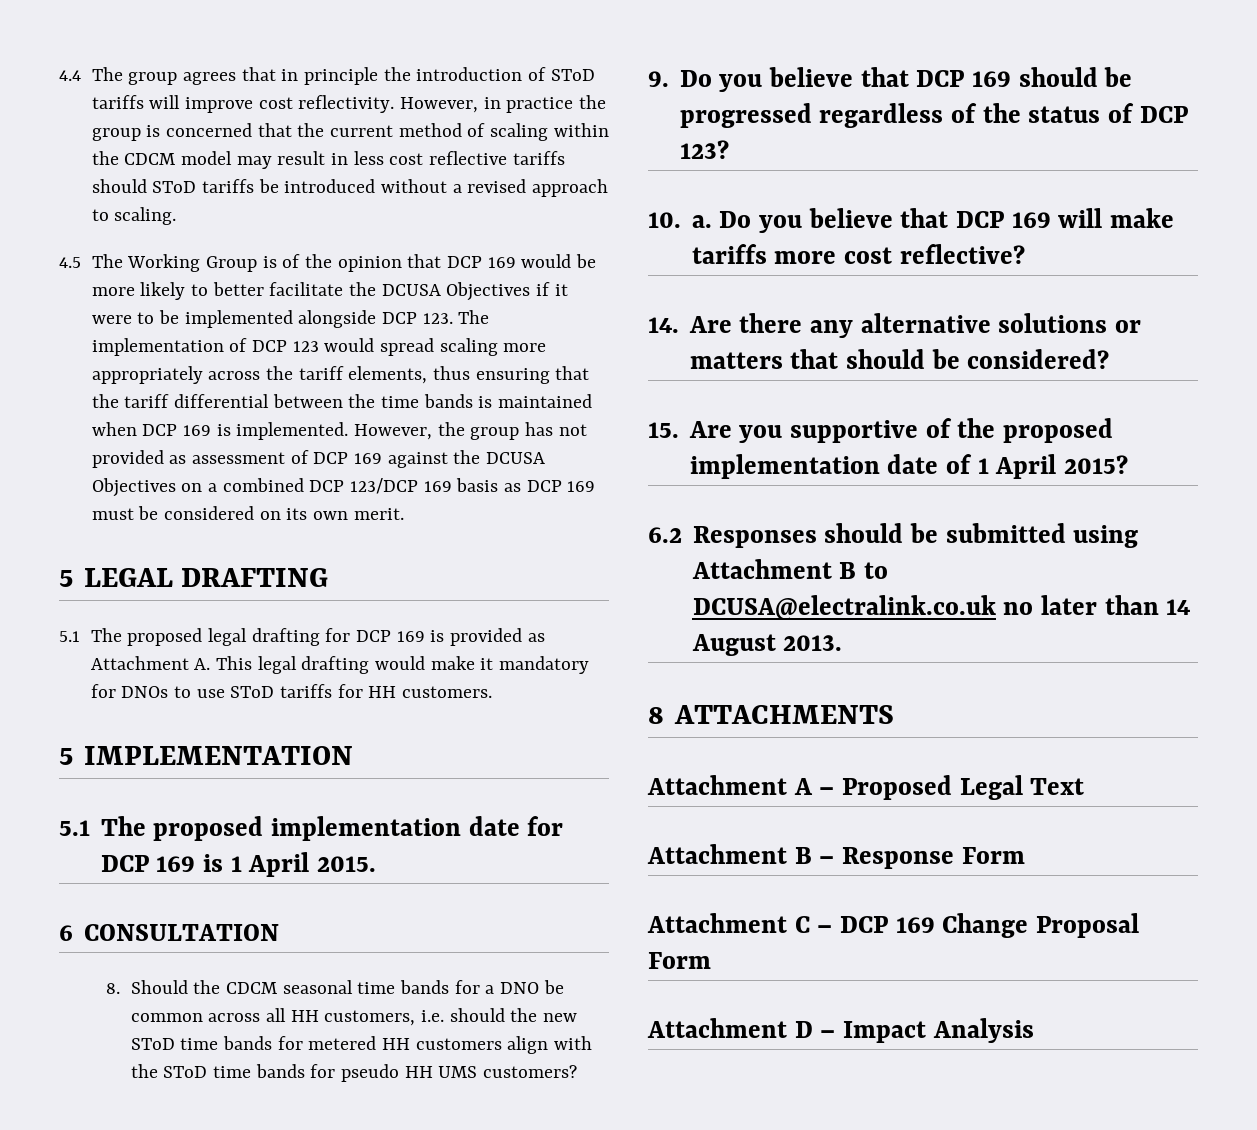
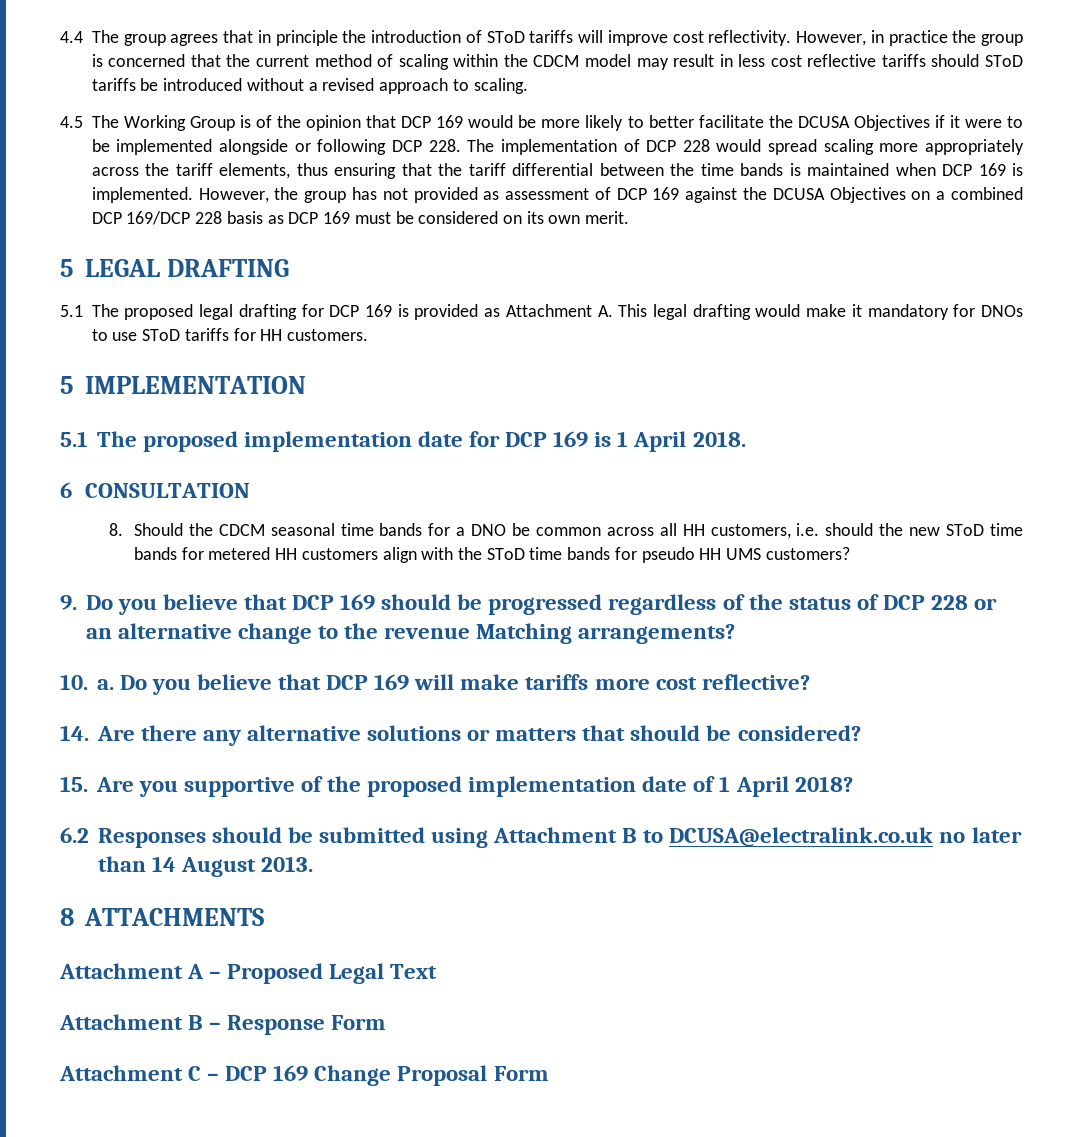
- 4.5 The Working Group is of the opinion that DCP 169 would be more likely to better facilitate the DCUSA Objectives if it were to be implemented alongside DCP 123. The implementation of DCP 123 would spread scaling more appropriately across the tariff elements, thus ensuring that the tariff differential between the time bands is maintained when DCP 169 is implemented.
+ 4.5 The Working Group is of the opinion that DCP 169 would be more likely to better facilitate the DCUSA Objectives if it were to be implemented alongside or following DCP 228. The implementation of DCP 228 would spread scaling more appropriately across the tariff elements, thus ensuring that the tariff differential between the time bands is maintained when DCP 169 is implemented.
- However, the group has not provided as assessment of DCP 169 against the DCUSA Objectives on a combined DCP 123/DCP 169 basis as DCP 169 must be considered on its own merit.
+ However, the group has not provided as assessment of DCP 169 against the DCUSA Objectives on a combined DCP 169/DCP 228 basis as DCP 169 must be considered on its own merit.
- 5.1 The proposed implementation date for DCP 169 is 1 April 2015.
+ 5.1 The proposed implementation date for DCP 169 is 1 April 2018.
- 9. Do you believe that DCP 169 should be progressed regardless of the status of DCP 123?
+ 9. Do you believe that DCP 169 should be progressed regardless of the status of DCP 228 or an alternative change to the revenue Matching arrangements?
- 15. Are you supportive of the proposed implementation date of 1 April 2015?
+ 15. Are you supportive of the proposed implementation date of 1 April 2018?
- Attachment D – Impact Analysis

